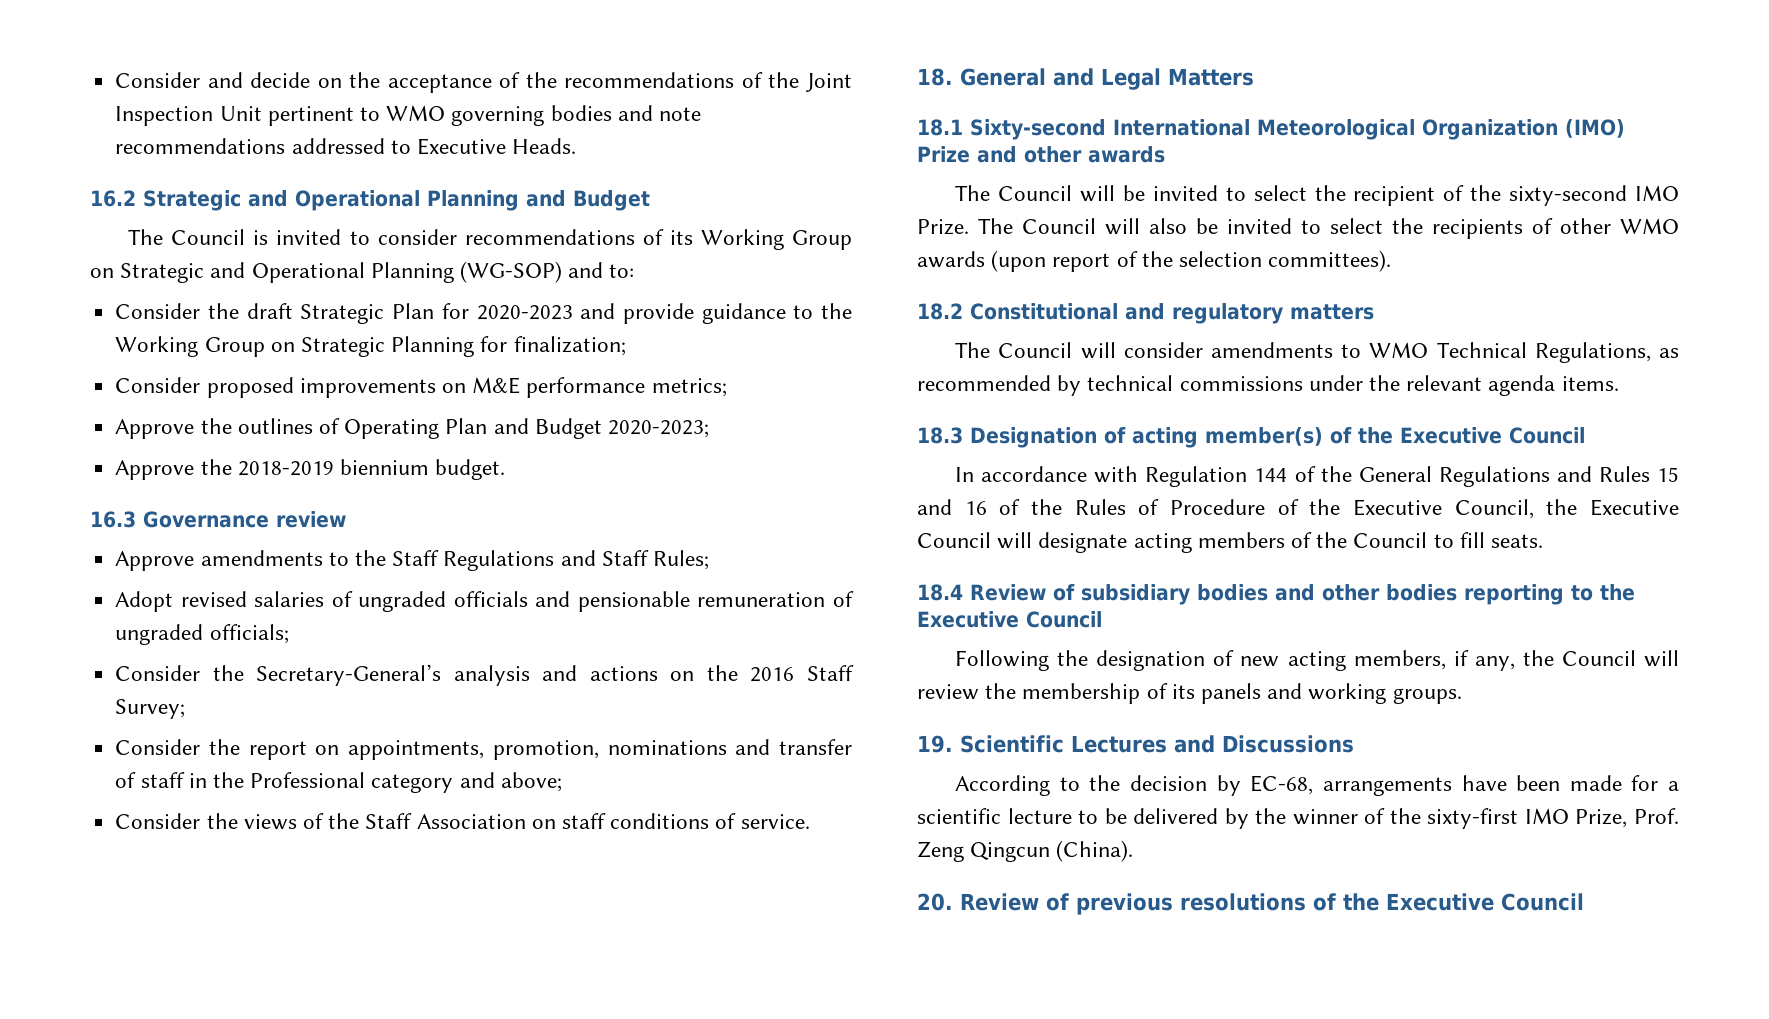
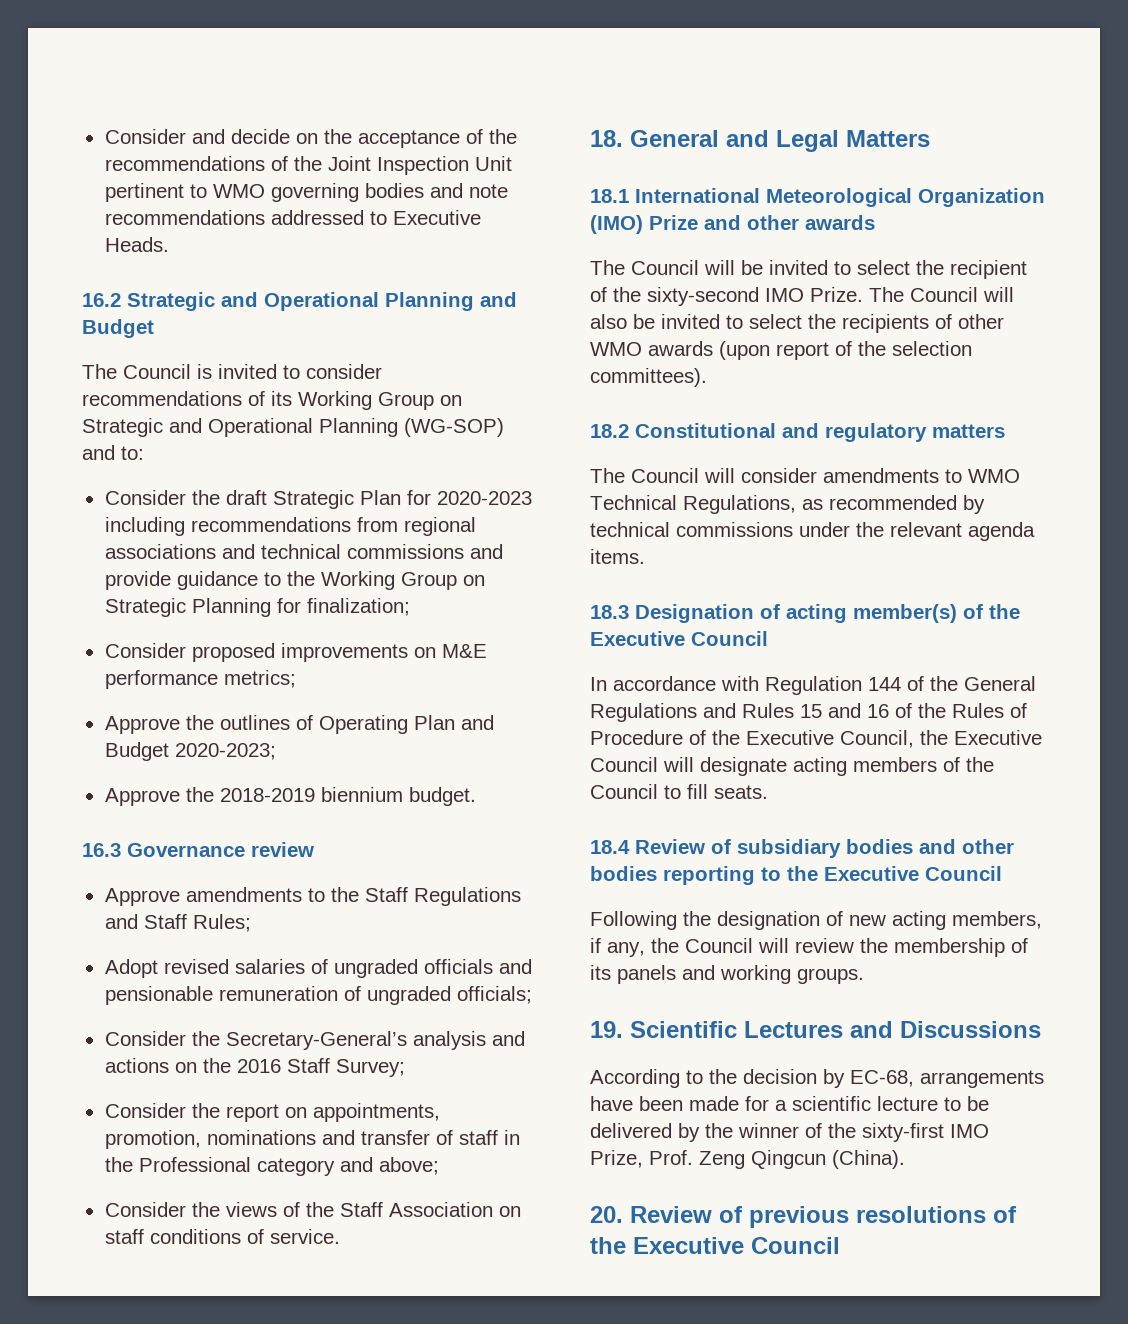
- Consider the draft Strategic Plan for 2020-2023 and provide guidance to the Working Group on Strategic Planning for finalization;
+ Consider the draft Strategic Plan for 2020-2023 including recommendations from regional associations and technical commissions and provide guidance to the Working Group on Strategic Planning for finalization;
- 18.1 Sixty-second International Meteorological Organization (IMO) Prize and other awards
+ 18.1 International Meteorological Organization (IMO) Prize and other awards

